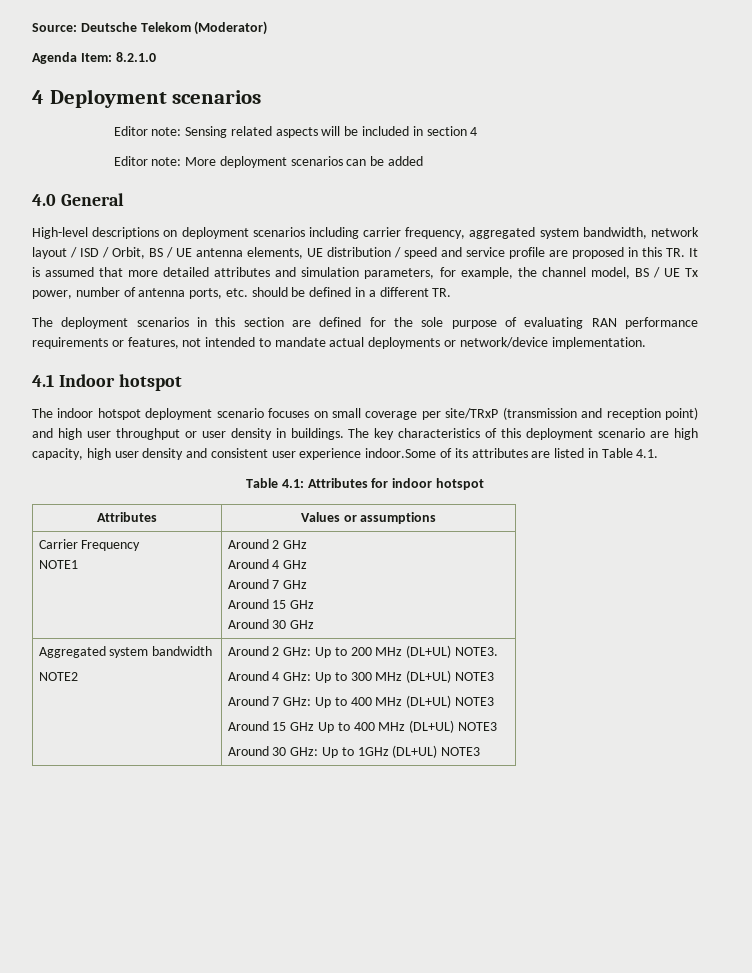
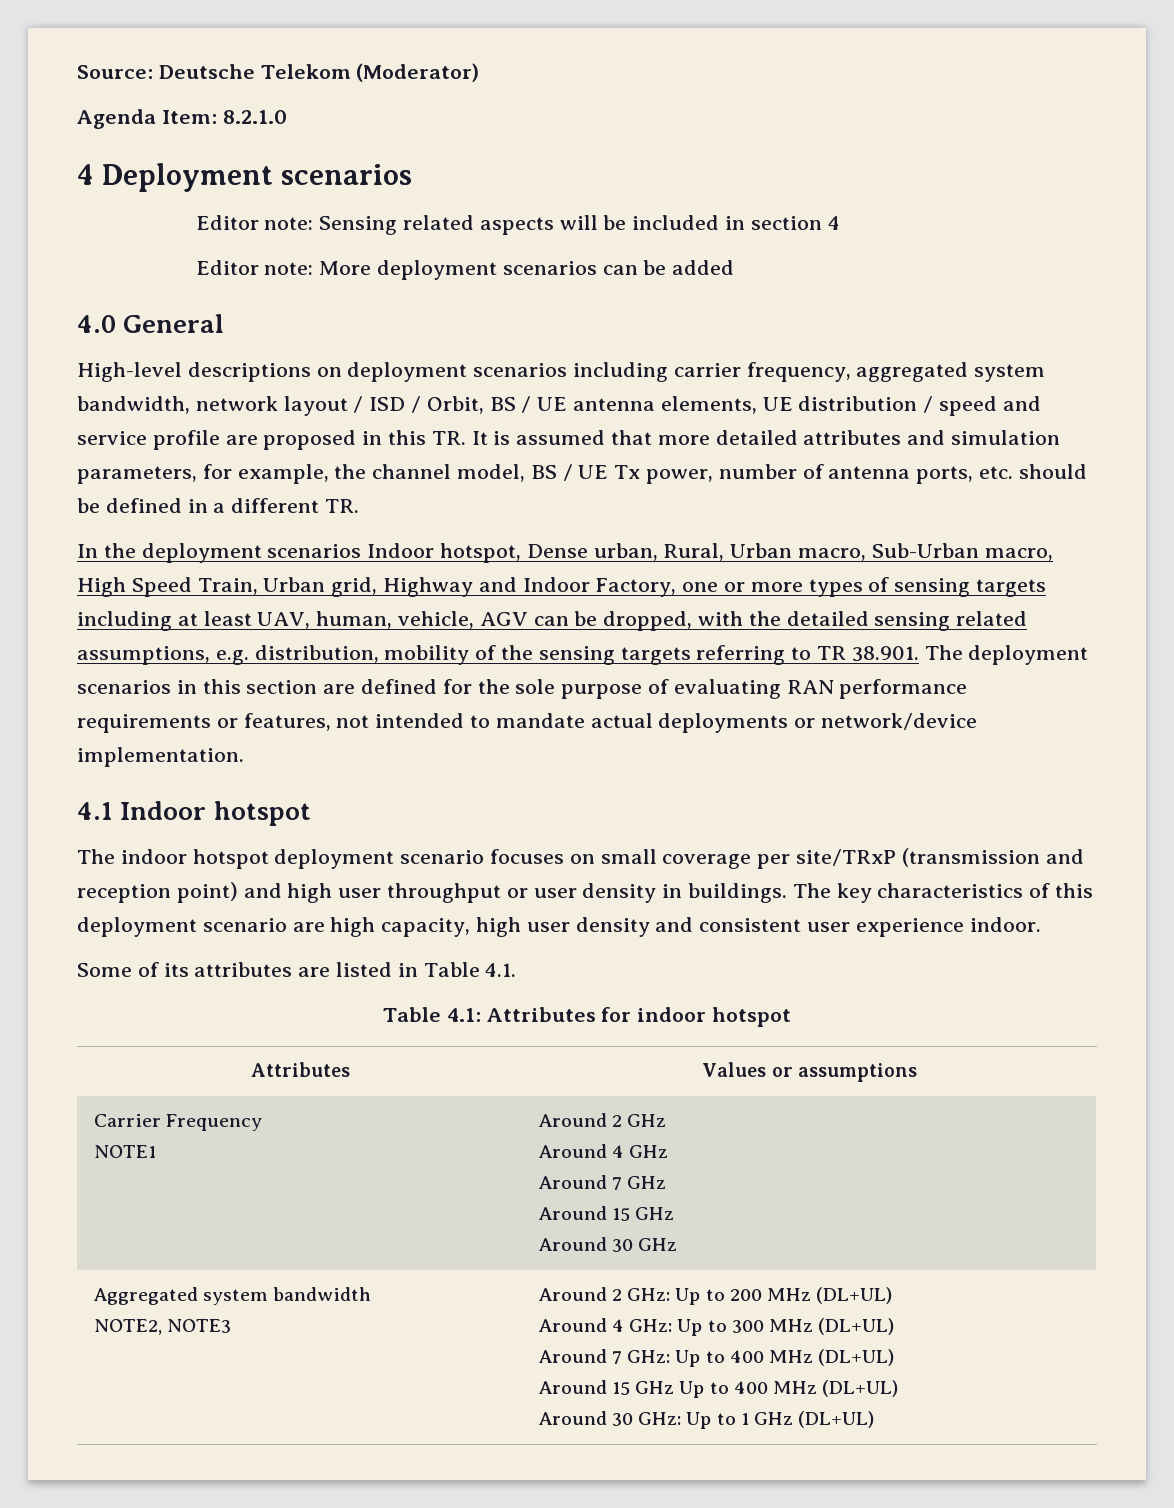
- The deployment scenarios in this section are defined for the sole purpose of evaluating RAN performance requirements or features, not intended to mandate actual deployments or network/device implementation.
+ In the deployment scenarios Indoor hotspot, Dense urban, Rural, Urban macro, Sub-Urban macro, High Speed Train, Urban grid, Highway and Indoor Factory, one or more types of sensing targets including at least UAV, human, vehicle, AGV can be dropped, with the detailed sensing related assumptions, e.g. distribution, mobility of the sensing targets referring to TR 38.901. The deployment scenarios in this section are defined for the sole purpose of evaluating RAN performance requirements or features, not intended to mandate actual deployments or network/device implementation.
- The key characteristics of this deployment scenario are high capacity, high user density and consistent user experience indoor.Some of its attributes are listed in Table 4.1.
+ The key characteristics of this deployment scenario are high capacity, high user density and consistent user experience indoor.
+ Some of its attributes are listed in Table 4.1.
- NOTE2
+ NOTE2, NOTE3
- Around 2 GHz: Up to 200 MHz (DL+UL) NOTE3.
+ Around 2 GHz: Up to 200 MHz (DL+UL)
- Around 4 GHz: Up to 300 MHz (DL+UL) NOTE3
+ Around 4 GHz: Up to 300 MHz (DL+UL)
- Around 7 GHz: Up to 400 MHz (DL+UL) NOTE3
+ Around 7 GHz: Up to 400 MHz (DL+UL)
- Around 15 GHz Up to 400 MHz (DL+UL) NOTE3
+ Around 15 GHz Up to 400 MHz (DL+UL)
- Around 30 GHz: Up to 1GHz (DL+UL) NOTE3
+ Around 30 GHz: Up to 1 GHz (DL+UL)

